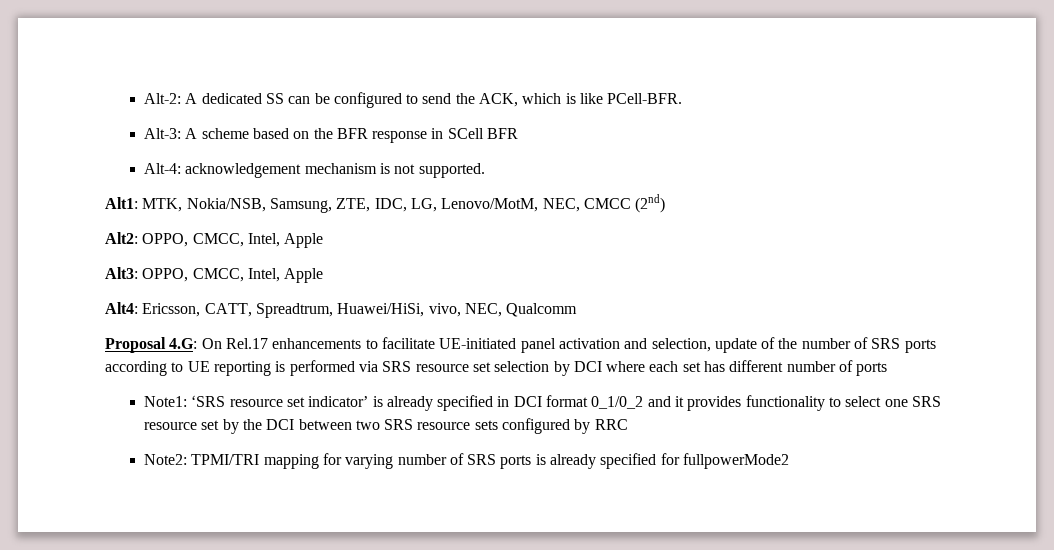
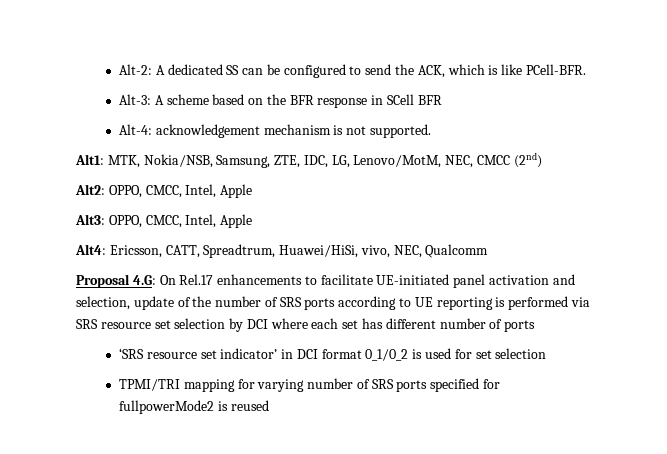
- Note1: ‘SRS resource set indicator’ is already specified in DCI format 0_1/0_2 and it provides functionality to select one SRS resource set by the DCI between two SRS resource sets configured by RRC
- Note2: TPMI/TRI mapping for varying number of SRS ports is already specified for fullpowerMode2
+ ‘SRS resource set indicator’ in DCI format 0_1/0_2 is used for set selection
+ TPMI/TRI mapping for varying number of SRS ports specified for fullpowerMode2 is reused

